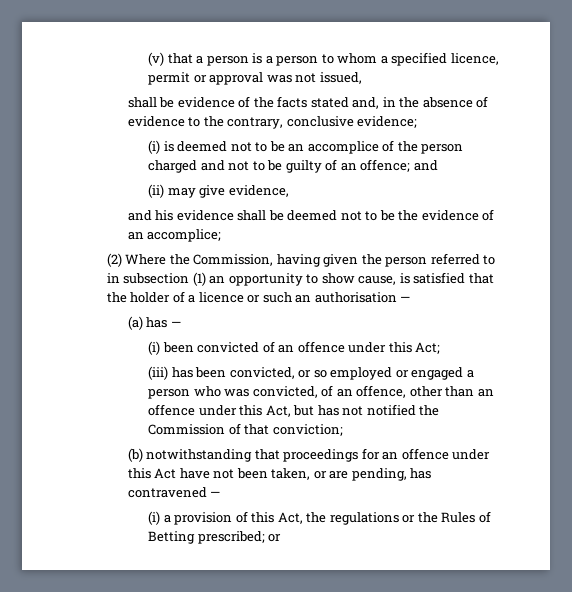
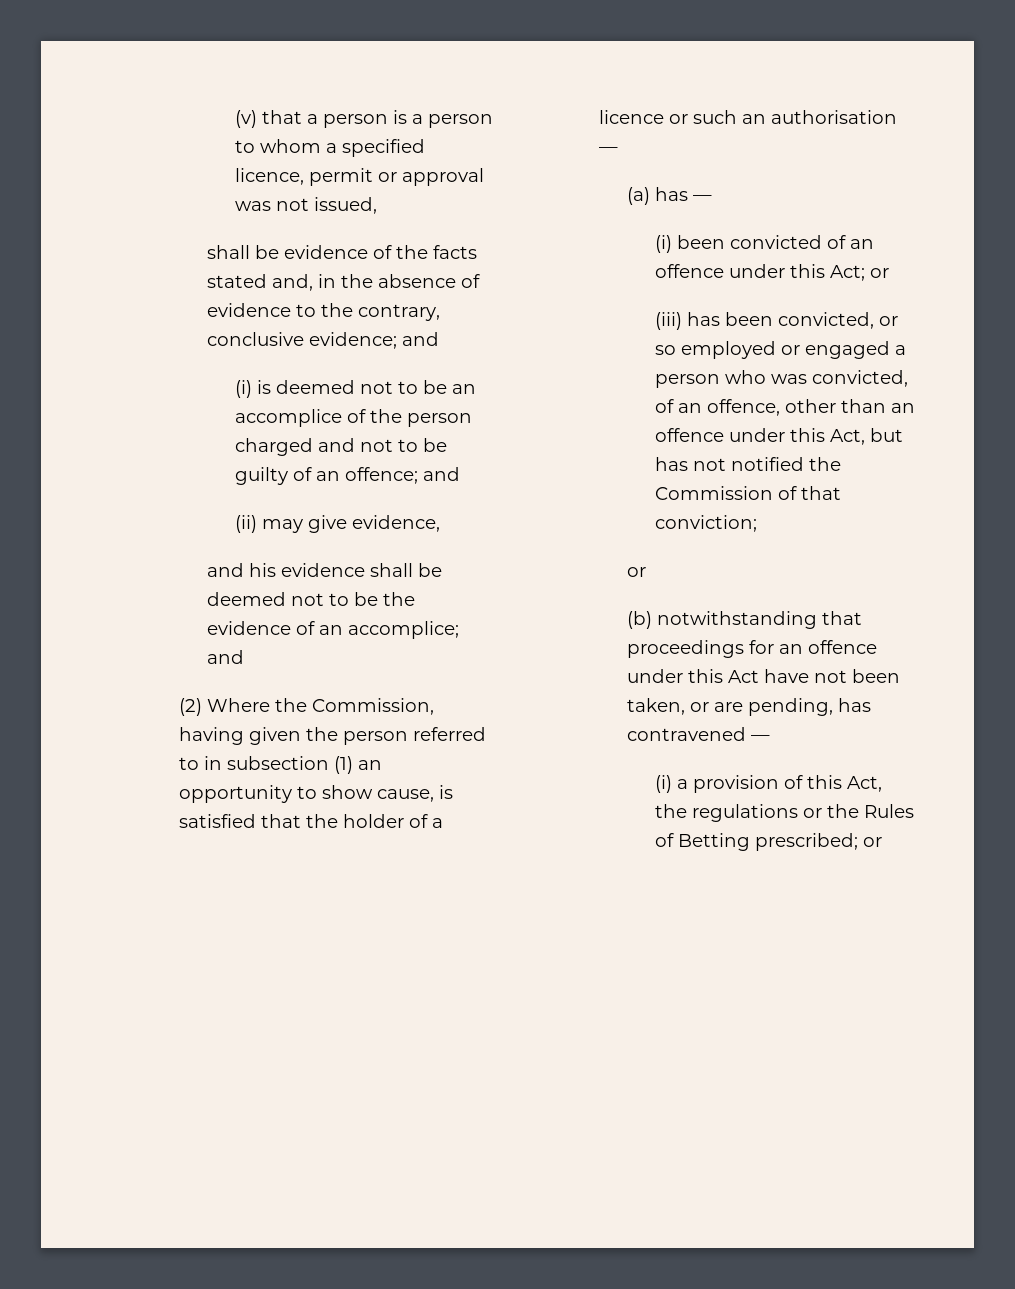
- shall be evidence of the facts stated and, in the absence of evidence to the contrary, conclusive evidence;
+ shall be evidence of the facts stated and, in the absence of evidence to the contrary, conclusive evidence; and
- and his evidence shall be deemed not to be the evidence of an accomplice;
+ and his evidence shall be deemed not to be the evidence of an accomplice; and
- (i) been convicted of an offence under this Act;
+ (i) been convicted of an offence under this Act; or
  (iii) has been convicted, or so employed or engaged a person who was convicted, of an offence, other than an offence under this Act, but has not notified the Commission of that conviction;
+ or

